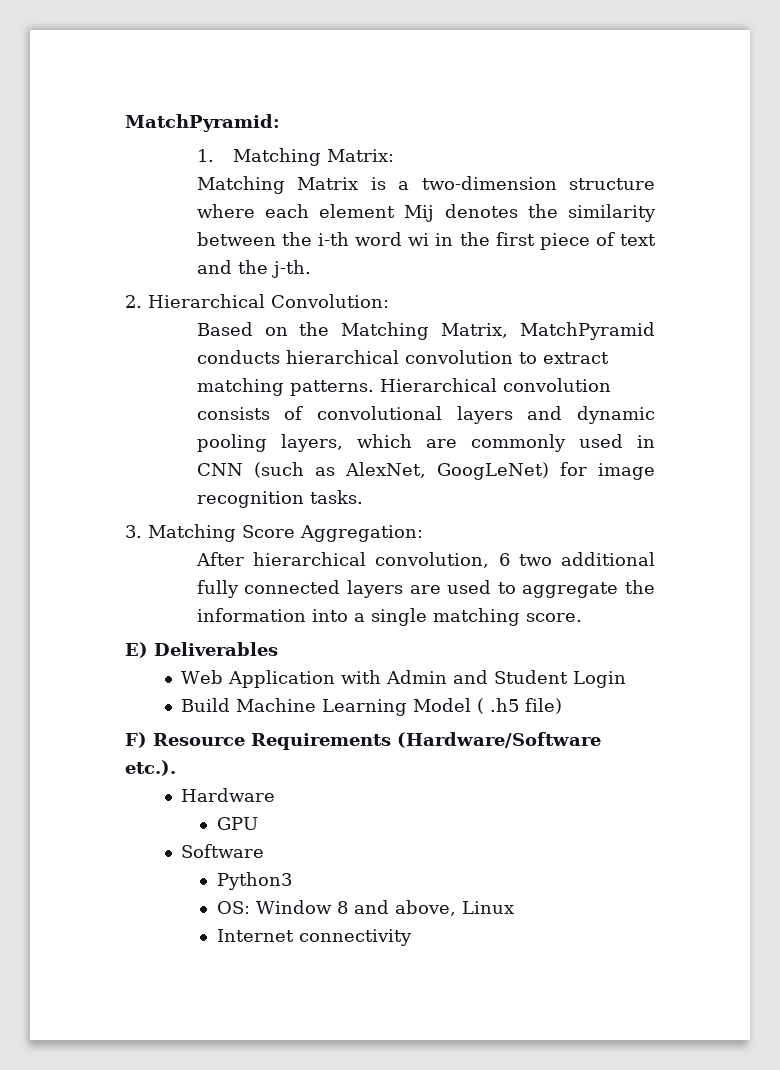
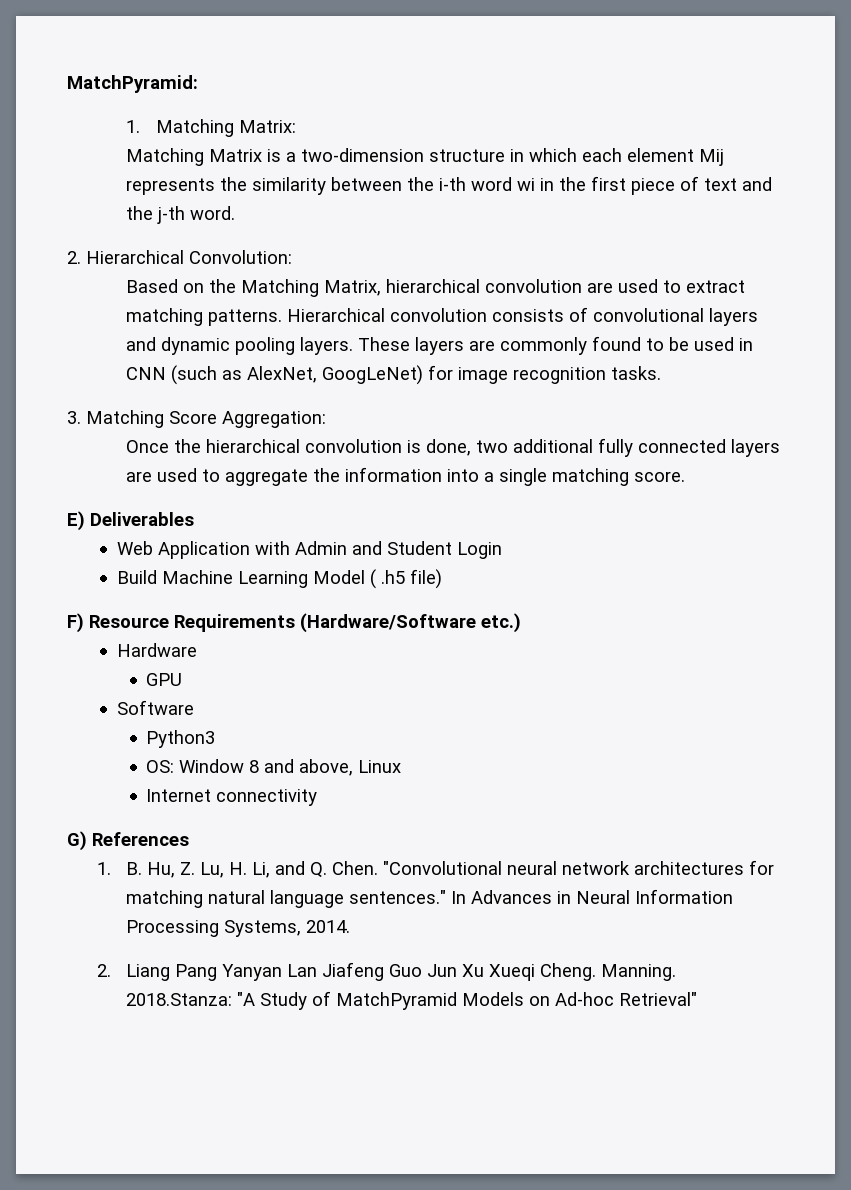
- Matching Matrix is a two-dimension structure where each element Mij denotes the similarity between the i-th word wi in the first piece of text and the j-th.
+ Matching Matrix is a two-dimension structure in which each element Mij represents the similarity between the i-th word wi in the first piece of text and the j-th word.
- Based on the Matching Matrix, MatchPyramid conducts hierarchical convolution to extract matching patterns.
+ Based on the Matching Matrix, hierarchical convolution are used to extract matching patterns.
- Hierarchical convolution consists of convolutional layers and dynamic pooling layers, which are commonly used in CNN (such as AlexNet, GoogLeNet) for image recognition tasks.
+ Hierarchical convolution consists of convolutional layers and dynamic pooling layers. These layers are commonly found to be used in CNN (such as AlexNet, GoogLeNet) for image recognition tasks.
- After hierarchical convolution, 6 two additional fully connected layers are used to aggregate the information into a single matching score.
+ Once the hierarchical convolution is done, two additional fully connected layers are used to aggregate the information into a single matching score.
- F) Resource Requirements (Hardware/Software etc.).
+ F) Resource Requirements (Hardware/Software etc.)
+ G) References
+ 1. B. Hu, Z. Lu, H. Li, and Q. Chen. "Convolutional neural network architectures for matching natural language sentences." In Advances in Neural Information Processing Systems, 2014.
+ 2. Liang Pang Yanyan Lan Jiafeng Guo Jun Xu Xueqi Cheng. Manning. 2018.Stanza: "A Study of MatchPyramid Models on Ad-hoc Retrieval"

